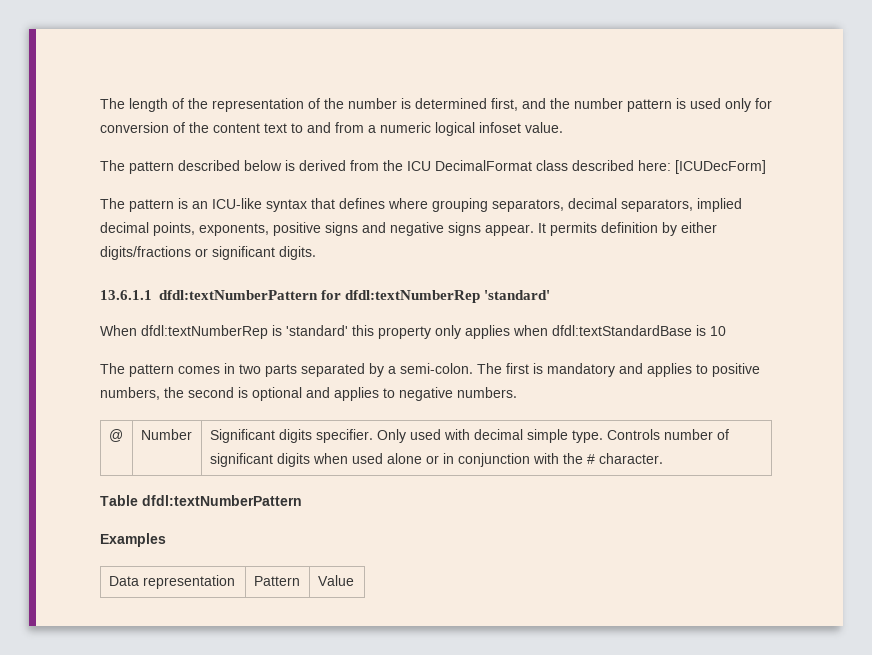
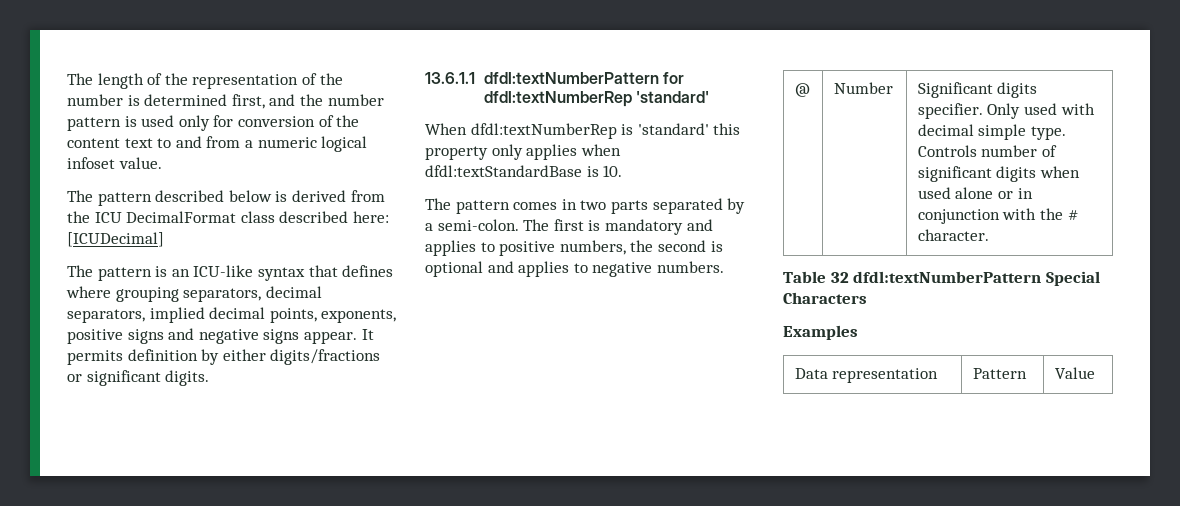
- The pattern described below is derived from the ICU DecimalFormat class described here: [ICUDecForm]
+ The pattern described below is derived from the ICU DecimalFormat class described here: [ICUDecimal]
- When dfdl:textNumberRep is 'standard' this property only applies when dfdl:textStandardBase is 10
+ When dfdl:textNumberRep is 'standard' this property only applies when dfdl:textStandardBase is 10.
- Table dfdl:textNumberPattern
+ Table 32 dfdl:textNumberPattern Special Characters

